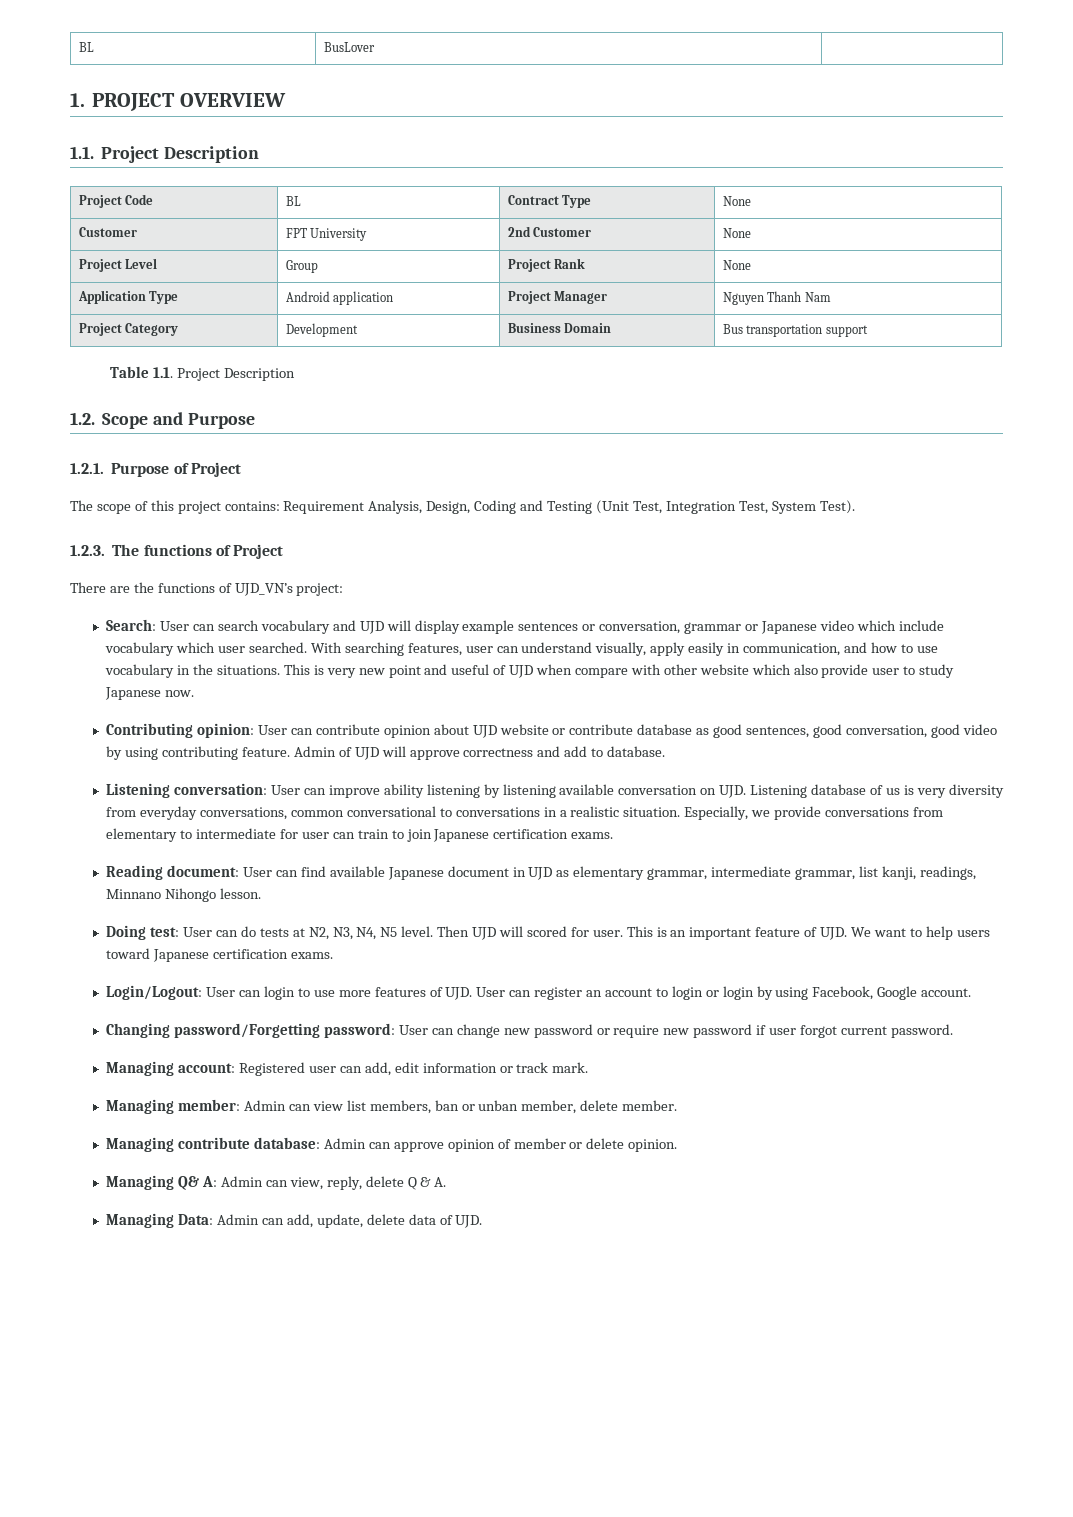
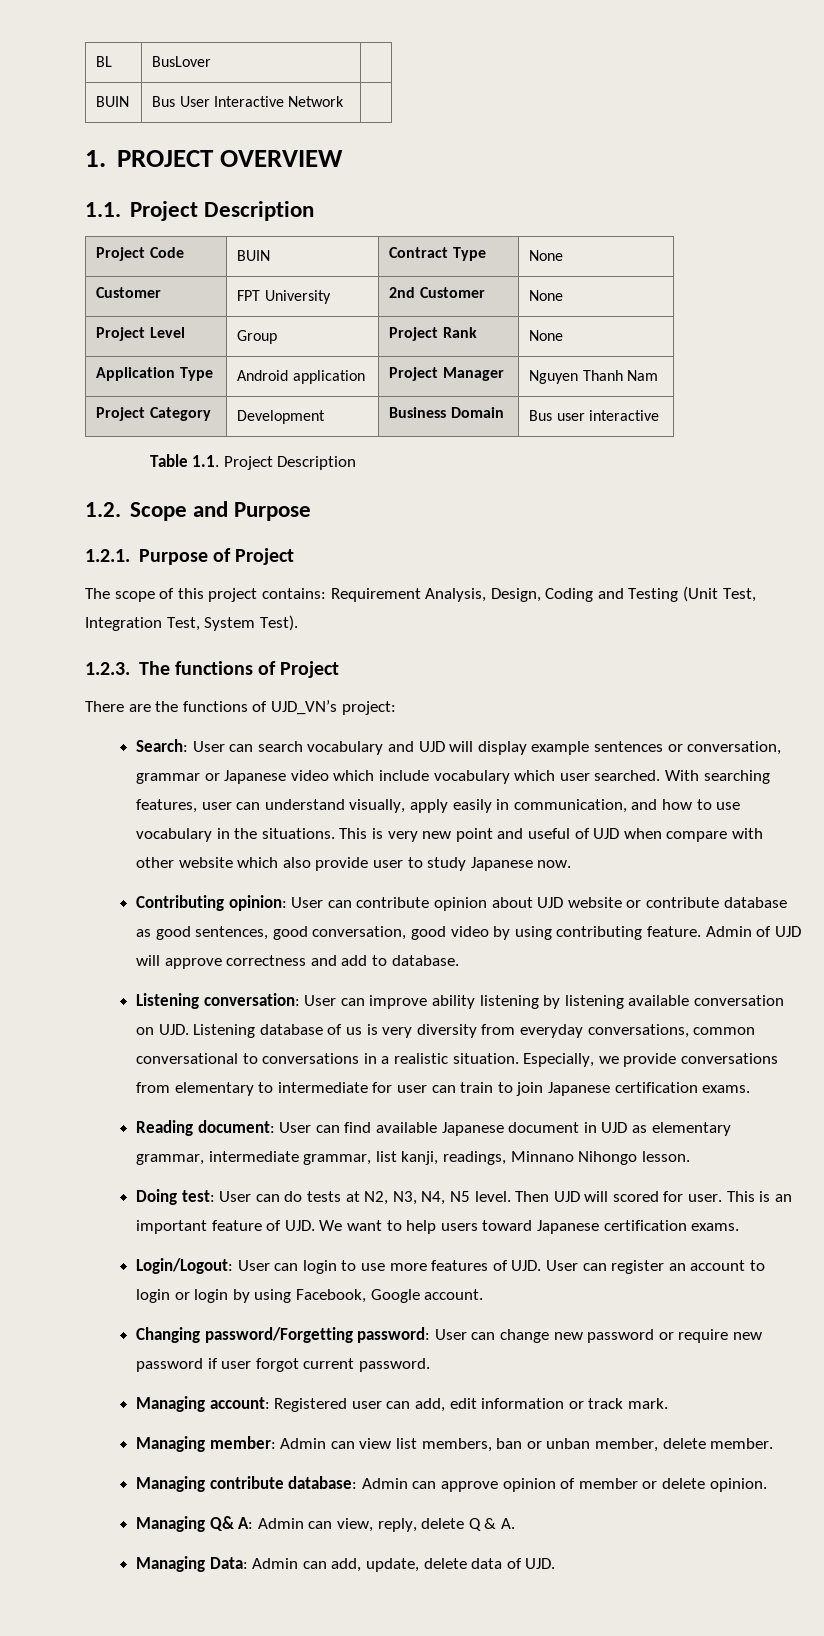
+ BUIN | Bus User Interactive Network |
- Project Code | BL | Contract Type | None
+ Project Code | BUIN | Contract Type | None
- Project Category | Development | Business Domain | Bus transportation support
+ Project Category | Development | Business Domain | Bus user interactive

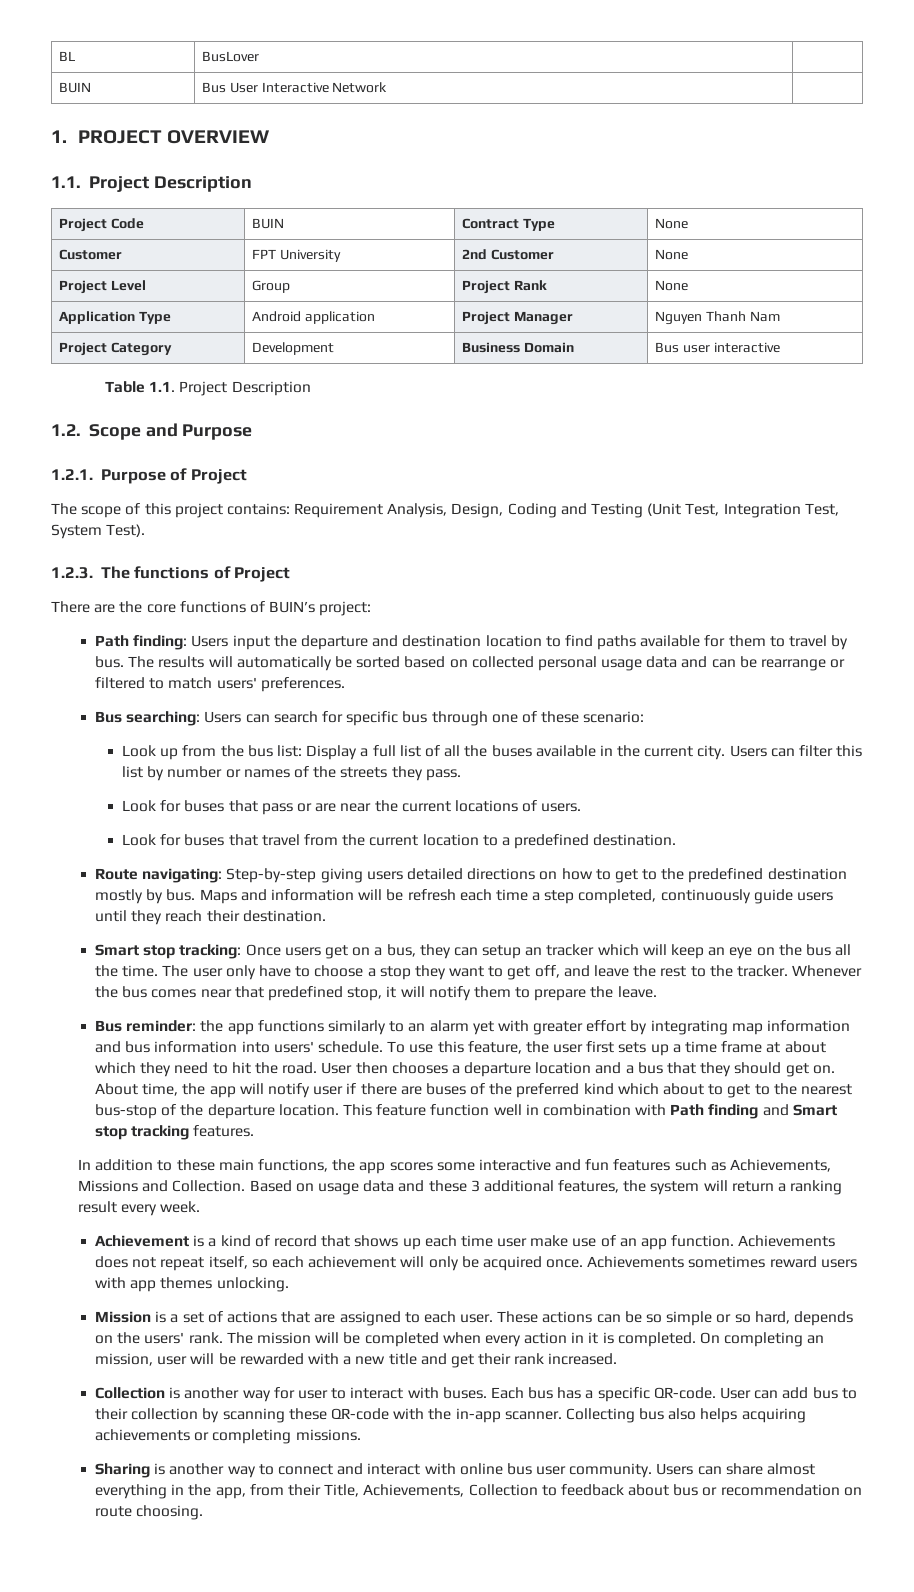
- There are the functions of UJD_VN’s project:
+ There are the core functions of BUIN’s project:
- Search: User can search vocabulary and UJD will display example sentences or conversation, grammar or Japanese video which include vocabulary which user searched. With searching features, user can understand visually, apply easily in communication, and how to use vocabulary in the situations. This is very new point and useful of UJD when compare with other website which also provide user to study Japanese now.
- Contributing opinion: User can contribute opinion about UJD website or contribute database as good sentences, good conversation, good video by using contributing feature. Admin of UJD will approve correctness and add to database.
- Listening conversation: User can improve ability listening by listening available conversation on UJD. Listening database of us is very diversity from everyday conversations, common conversational to conversations in a realistic situation. Especially, we provide conversations from elementary to intermediate for user can train to join Japanese certification exams.
- Reading document: User can find available Japanese document in UJD as elementary grammar, intermediate grammar, list kanji, readings, Minnano Nihongo lesson.
- Doing test: User can do tests at N2, N3, N4, N5 level. Then UJD will scored for user. This is an important feature of UJD. We want to help users toward Japanese certification exams.
- Login/Logout: User can login to use more features of UJD. User can register an account to login or login by using Facebook, Google account.
- Changing password/Forgetting password: User can change new password or require new password if user forgot current password.
- Managing account: Registered user can add, edit information or track mark.
- Managing member: Admin can view list members, ban or unban member, delete member.
- Managing contribute database: Admin can approve opinion of member or delete opinion.
- Managing Q& A: Admin can view, reply, delete Q & A.
- Managing Data: Admin can add, update, delete data of UJD.
+ Path finding: Users input the departure and destination location to find paths available for them to travel by bus. The results will automatically be sorted based on collected personal usage data and can be rearrange or filtered to match users' preferences.
+ Bus searching: Users can search for specific bus through one of these scenario:
+ Look up from the bus list: Display a full list of all the buses available in the current city. Users can filter this list by number or names of the streets they pass.
+ Look for buses that pass or are near the current locations of users.
+ Look for buses that travel from the current location to a predefined destination.
+ Route navigating: Step-by-step giving users detailed directions on how to get to the predefined destination mostly by bus. Maps and information will be refresh each time a step completed, continuously guide users until they reach their destination.
+ Smart stop tracking: Once users get on a bus, they can setup an tracker which will keep an eye on the bus all the time. The user only have to choose a stop they want to get off, and leave the rest to the tracker. Whenever the bus comes near that predefined stop, it will notify them to prepare the leave.
+ Bus reminder: the app functions similarly to an alarm yet with greater effort by integrating map information and bus information into users' schedule. To use this feature, the user first sets up a time frame at about which they need to hit the road. User then chooses a departure location and a bus that they should get on. About time, the app will notify user if there are buses of the preferred kind which about to get to the nearest bus-stop of the departure location. This feature function well in combination with Path finding and Smart stop tracking features.
+ In addition to these main functions, the app scores some interactive and fun features such as Achievements, Missions and Collection. Based on usage data and these 3 additional features, the system will return a ranking result every week.
+ Achievement is a kind of record that shows up each time user make use of an app function. Achievements does not repeat itself, so each achievement will only be acquired once. Achievements sometimes reward users with app themes unlocking.
+ Mission is a set of actions that are assigned to each user. These actions can be so simple or so hard, depends on the users' rank. The mission will be completed when every action in it is completed. On completing an mission, user will be rewarded with a new title and get their rank increased.
+ Collection is another way for user to interact with buses. Each bus has a specific QR-code. User can add bus to their collection by scanning these QR-code with the in-app scanner. Collecting bus also helps acquiring achievements or completing missions.
+ Sharing is another way to connect and interact with online bus user community. Users can share almost everything in the app, from their Title, Achievements, Collection to feedback about bus or recommendation on route choosing.

